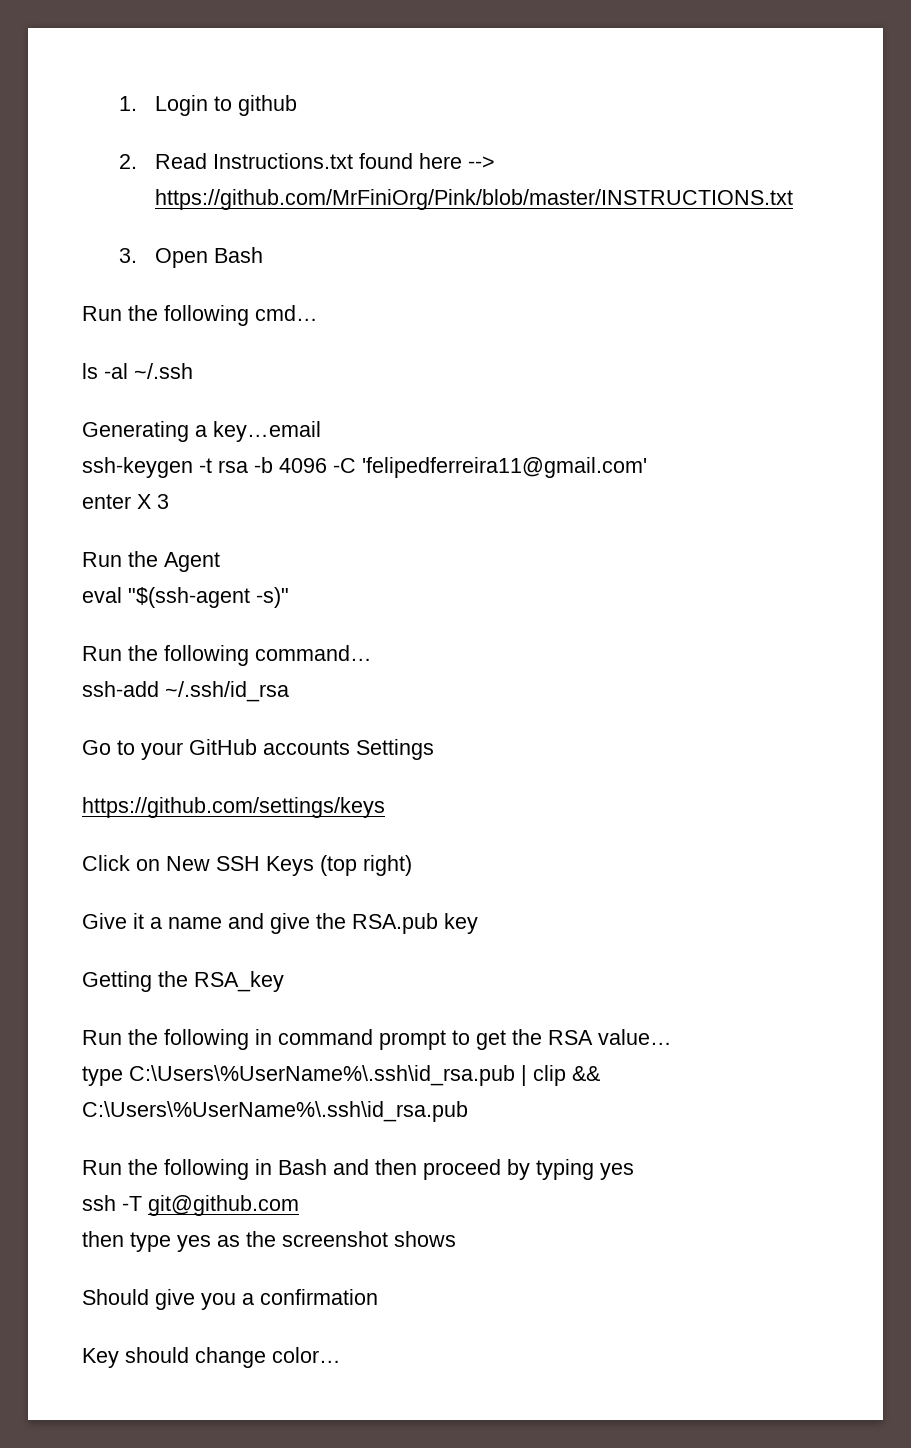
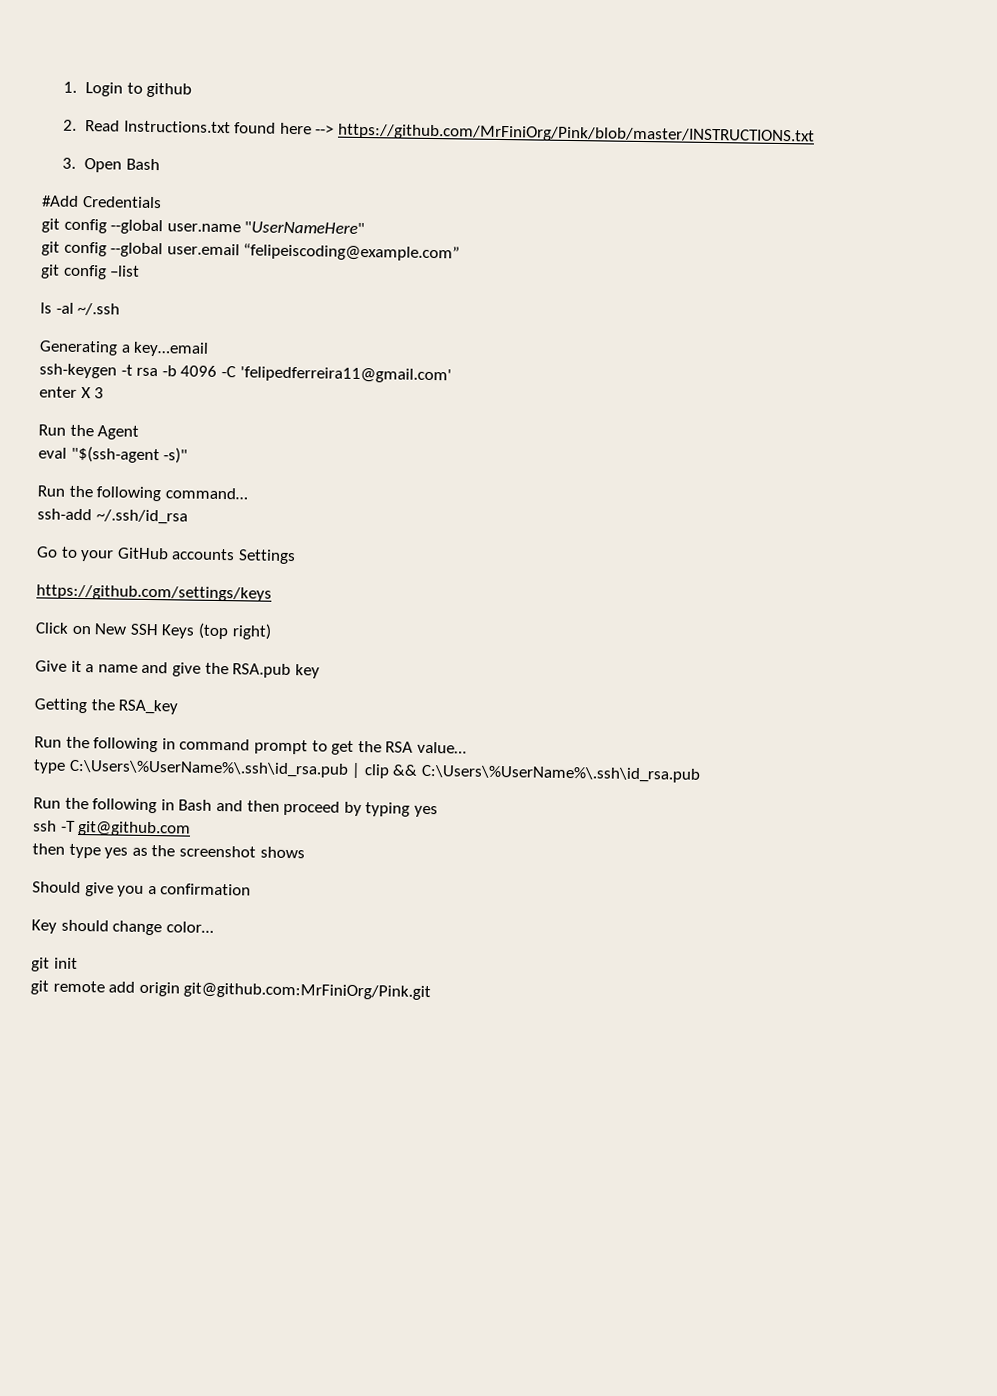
- Run the following cmd…
+ #Add Credentials
+ git config --global user.name "UserNameHere"
+ git config --global user.email “felipeiscoding@example.com”
+ git config –list
+ git init
+ git remote add origin git@github.com:MrFiniOrg/Pink.git

